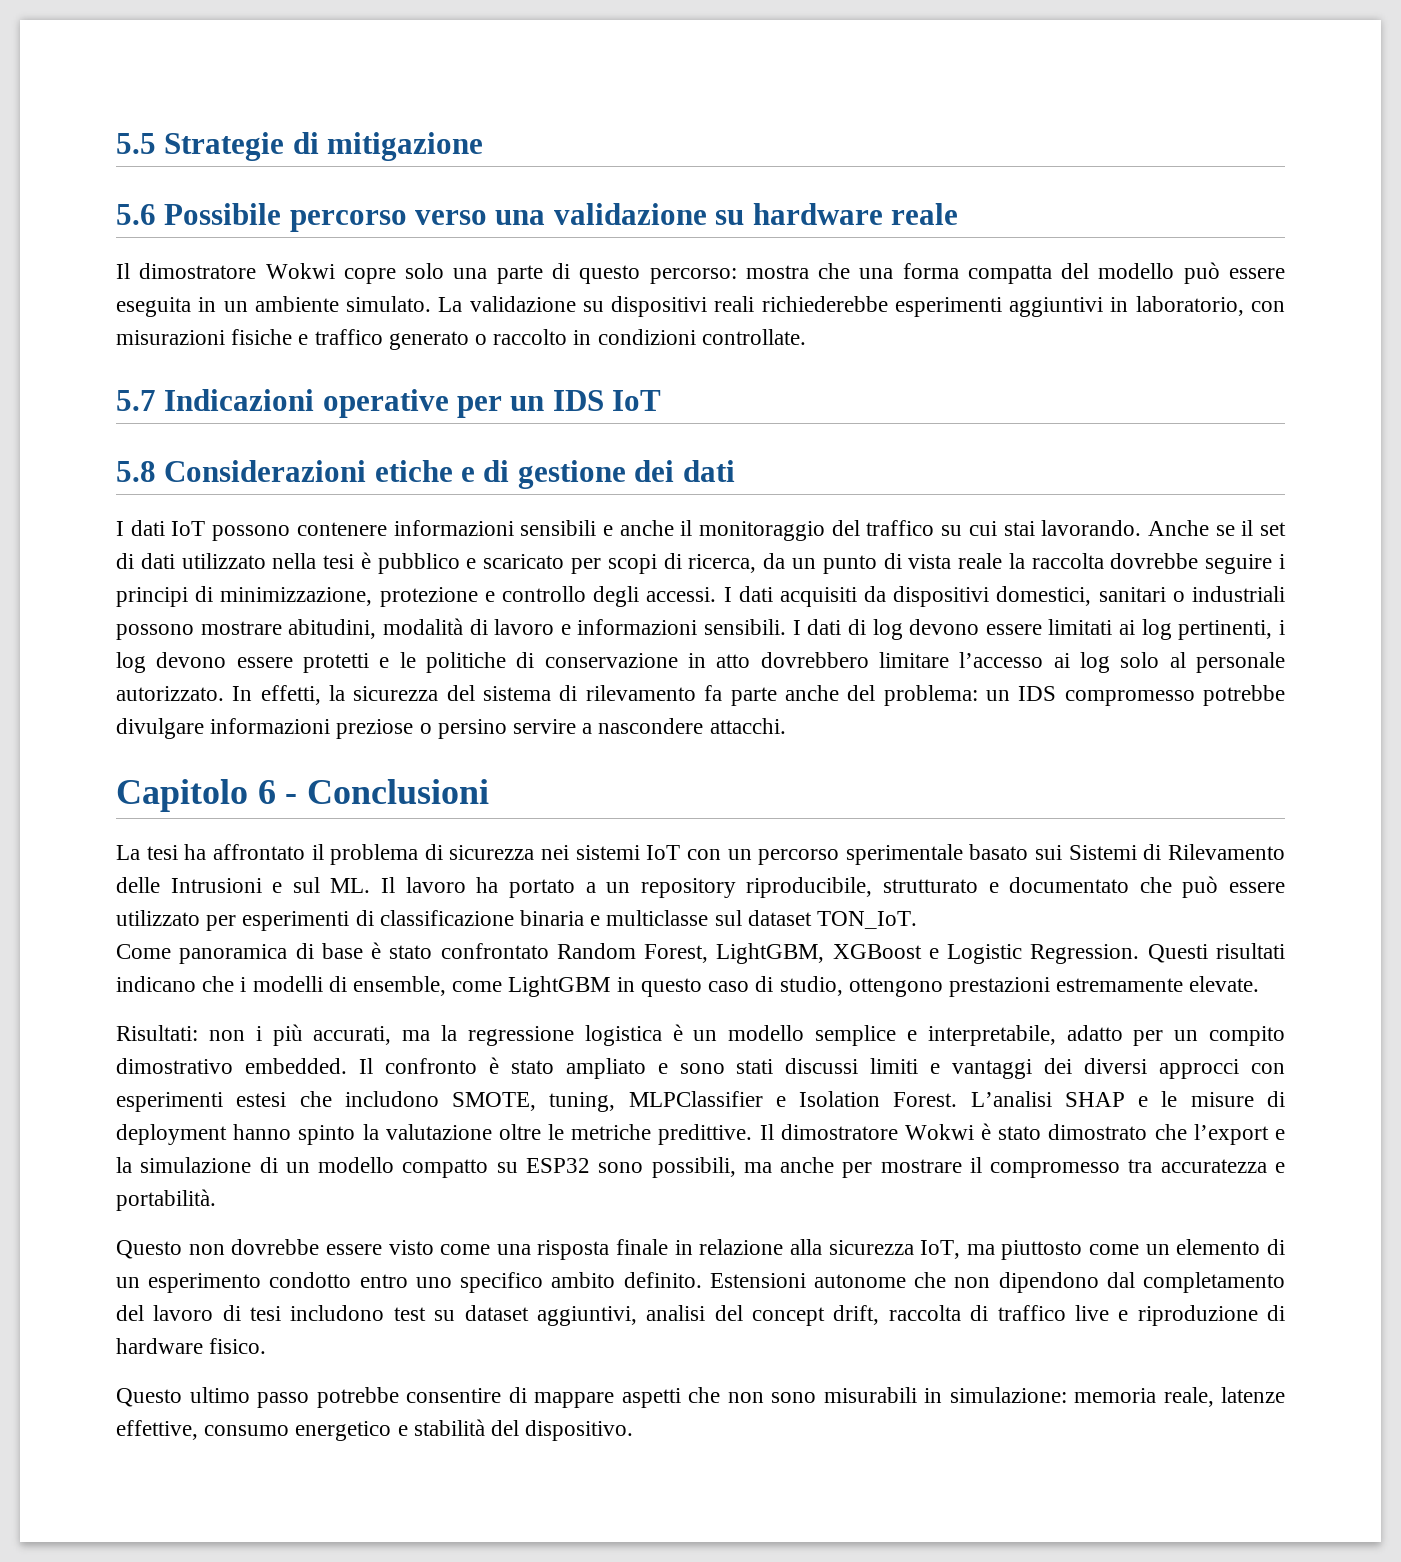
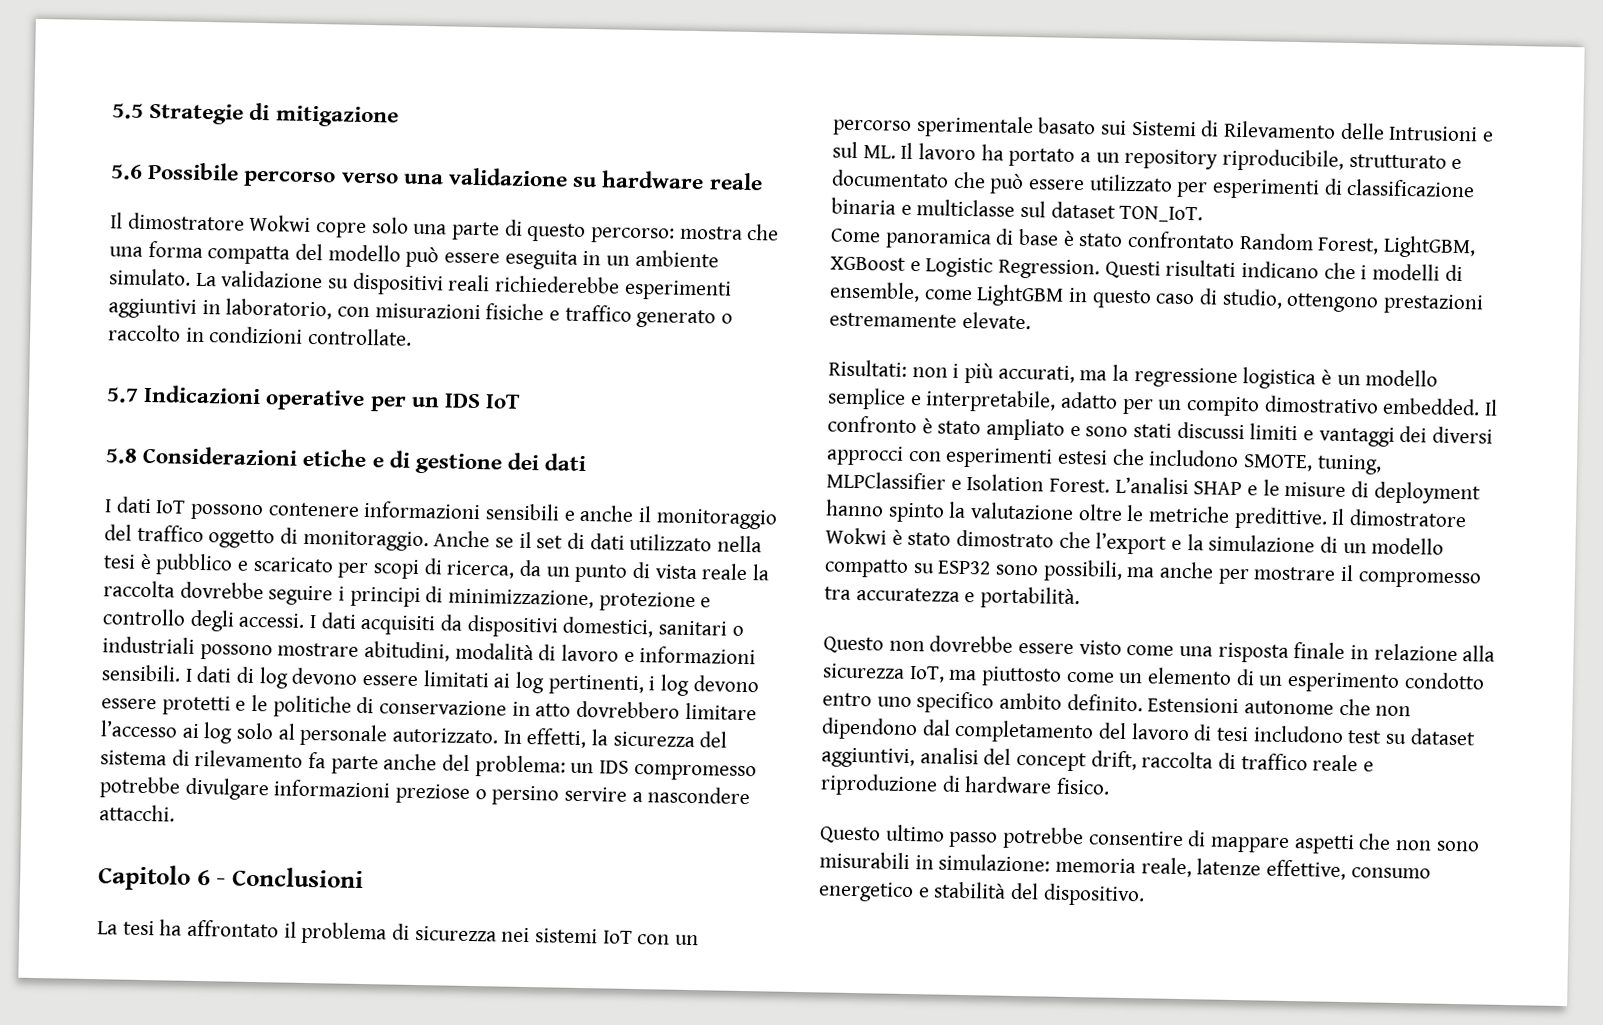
- I dati IoT possono contenere informazioni sensibili e anche il monitoraggio del traffico su cui stai lavorando.
+ I dati IoT possono contenere informazioni sensibili e anche il monitoraggio del traffico oggetto di monitoraggio.
- Estensioni autonome che non dipendono dal completamento del lavoro di tesi includono test su dataset aggiuntivi, analisi del concept drift, raccolta di traffico live e riproduzione di hardware fisico.
+ Estensioni autonome che non dipendono dal completamento del lavoro di tesi includono test su dataset aggiuntivi, analisi del concept drift, raccolta di traffico reale e riproduzione di hardware fisico.

